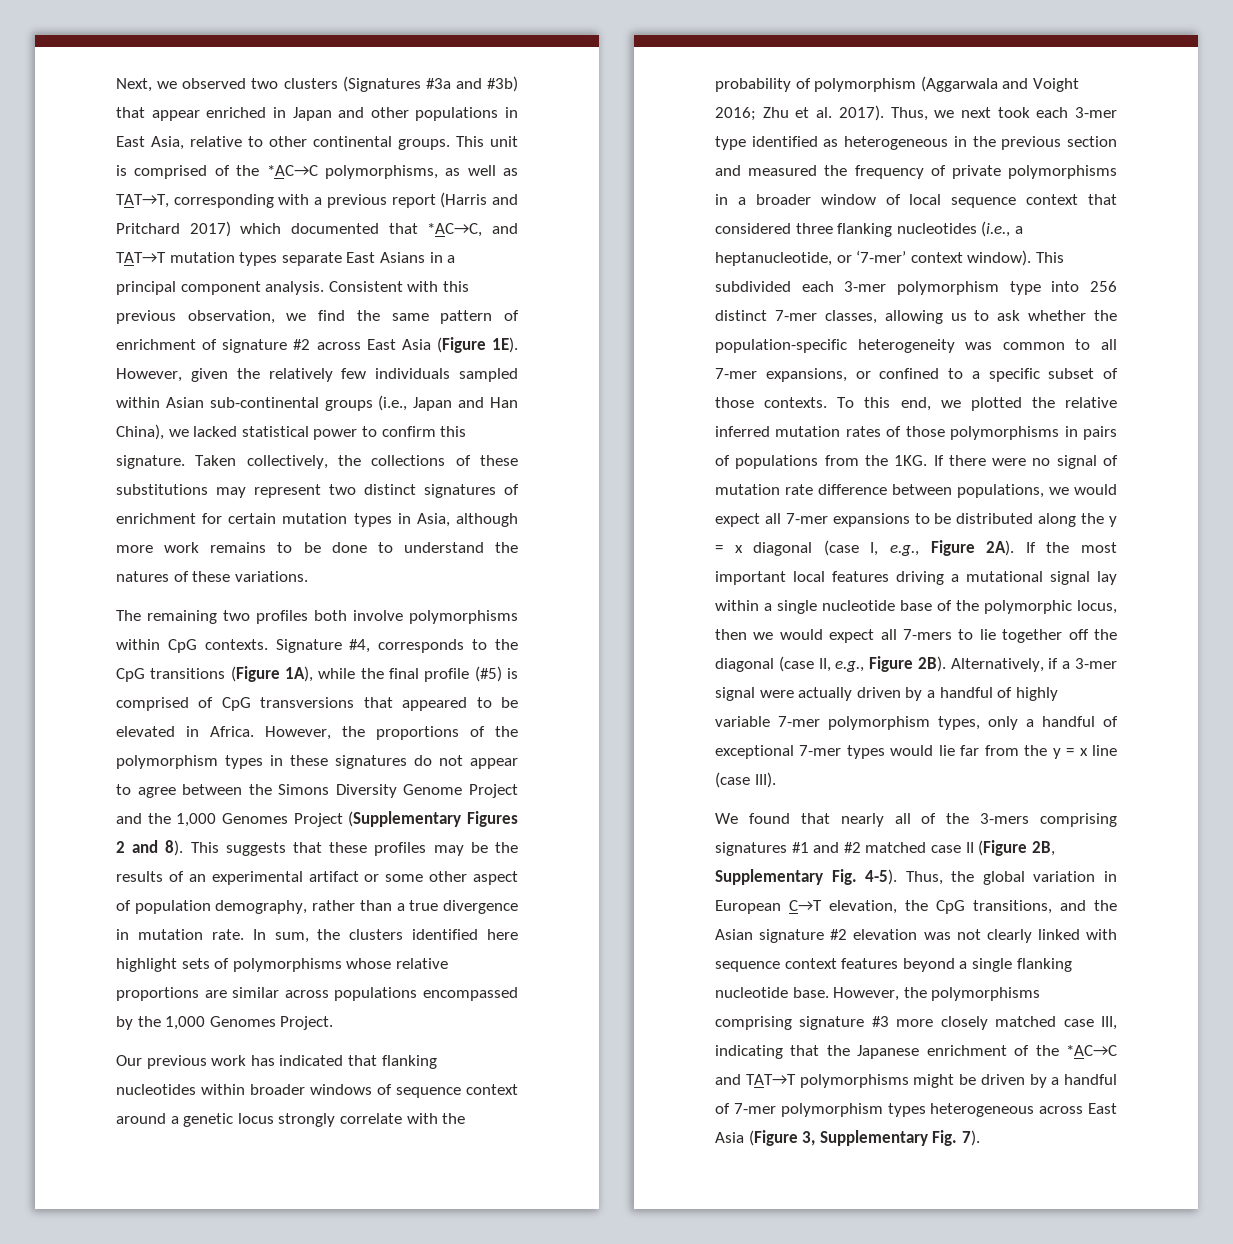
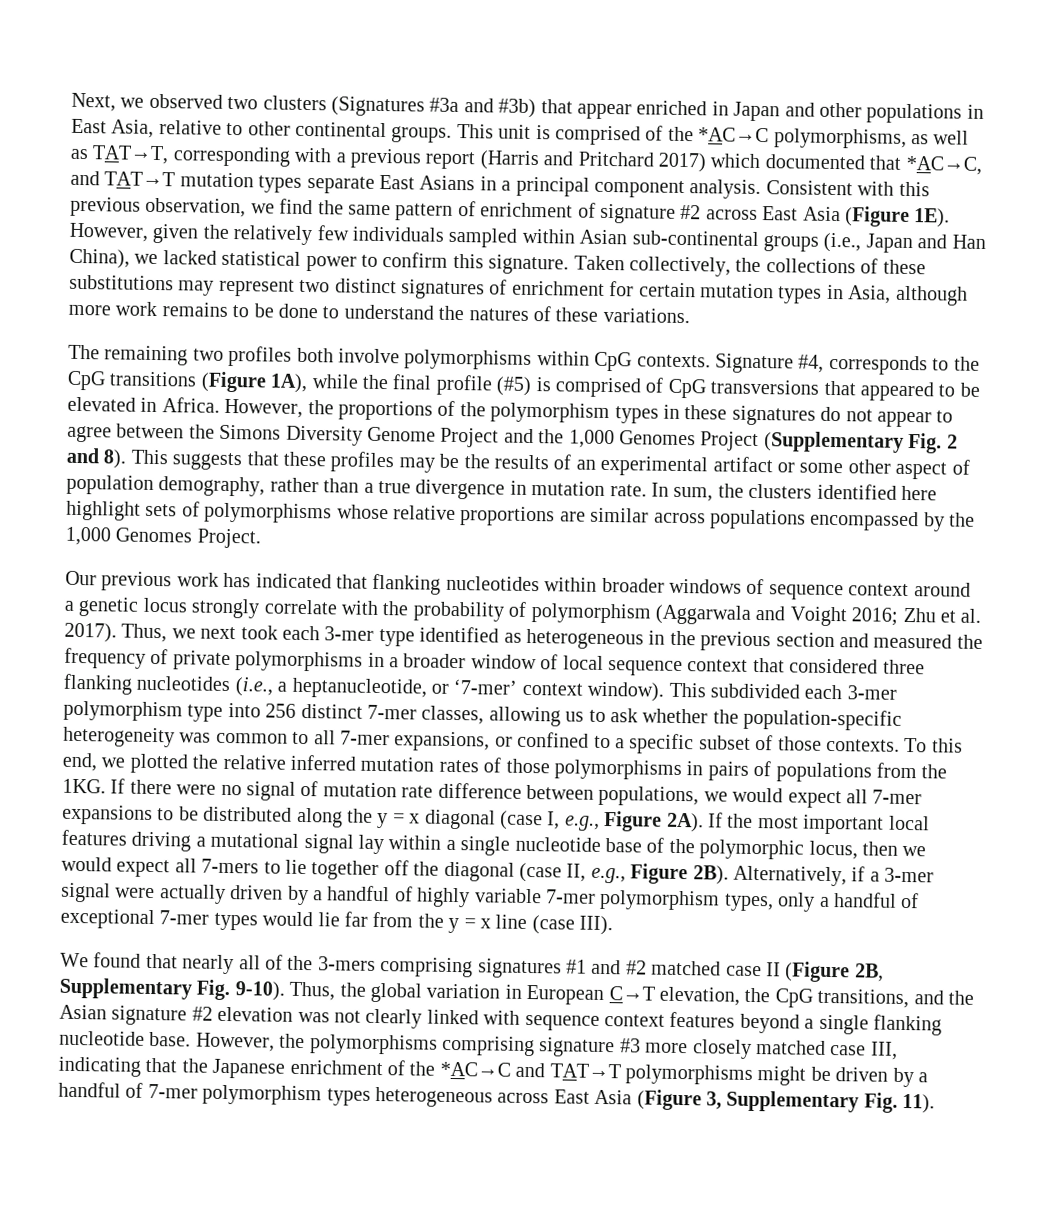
- However, the proportions of the polymorphism types in these signatures do not appear to agree between the Simons Diversity Genome Project and the 1,000 Genomes Project (Supplementary Figures 2 and 8).
+ However, the proportions of the polymorphism types in these signatures do not appear to agree between the Simons Diversity Genome Project and the 1,000 Genomes Project (Supplementary Fig. 2 and 8).
- We found that nearly all of the 3-mers comprising signatures #1 and #2 matched case II (Figure 2B, Supplementary Fig. 4-5).
+ We found that nearly all of the 3-mers comprising signatures #1 and #2 matched case II (Figure 2B, Supplementary Fig. 9-10).
- However, the polymorphisms comprising signature #3 more closely matched case III, indicating that the Japanese enrichment of the *AC→C and TAT→T polymorphisms might be driven by a handful of 7-mer polymorphism types heterogeneous across East Asia (Figure 3, Supplementary Fig. 7).
+ However, the polymorphisms comprising signature #3 more closely matched case III, indicating that the Japanese enrichment of the *AC→C and TAT→T polymorphisms might be driven by a handful of 7-mer polymorphism types heterogeneous across East Asia (Figure 3, Supplementary Fig. 11).

